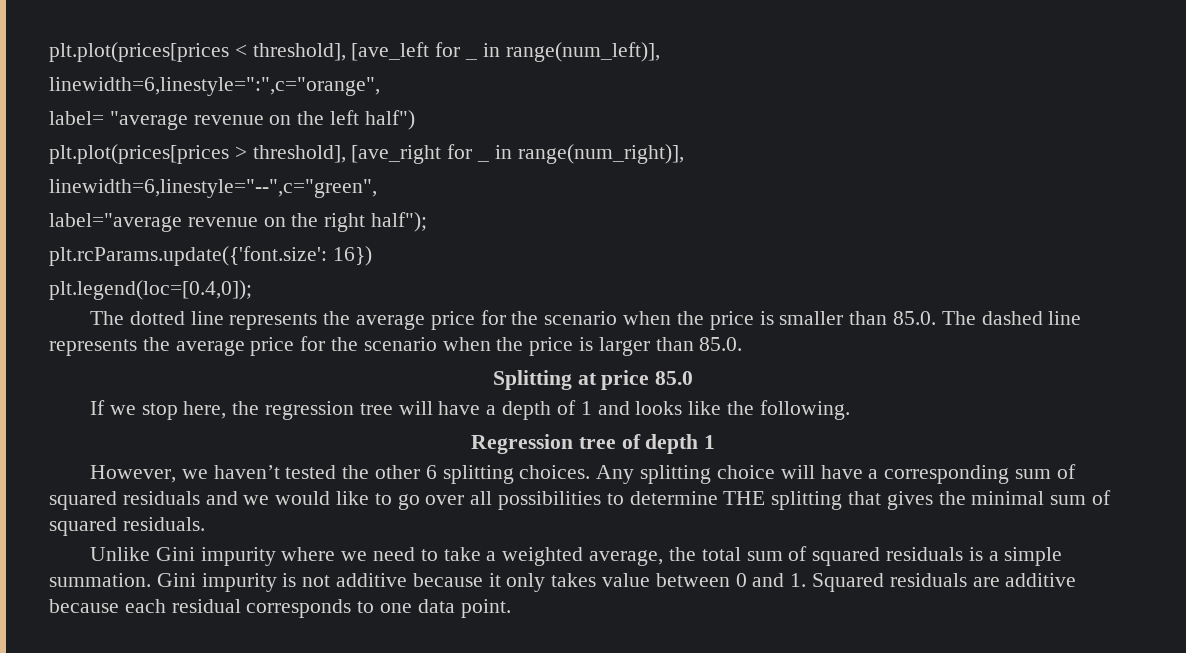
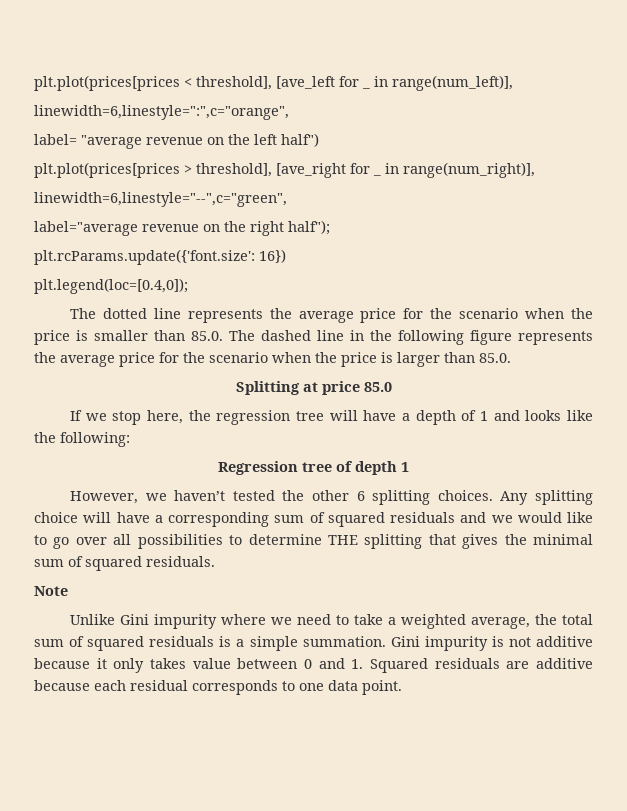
- The dotted line represents the average price for the scenario when the price is smaller than 85.0. The dashed line represents the average price for the scenario when the price is larger than 85.0.
+ The dotted line represents the average price for the scenario when the price is smaller than 85.0. The dashed line in the following figure represents the average price for the scenario when the price is larger than 85.0.
- If we stop here, the regression tree will have a depth of 1 and looks like the following.
+ If we stop here, the regression tree will have a depth of 1 and looks like the following:
+ Note

